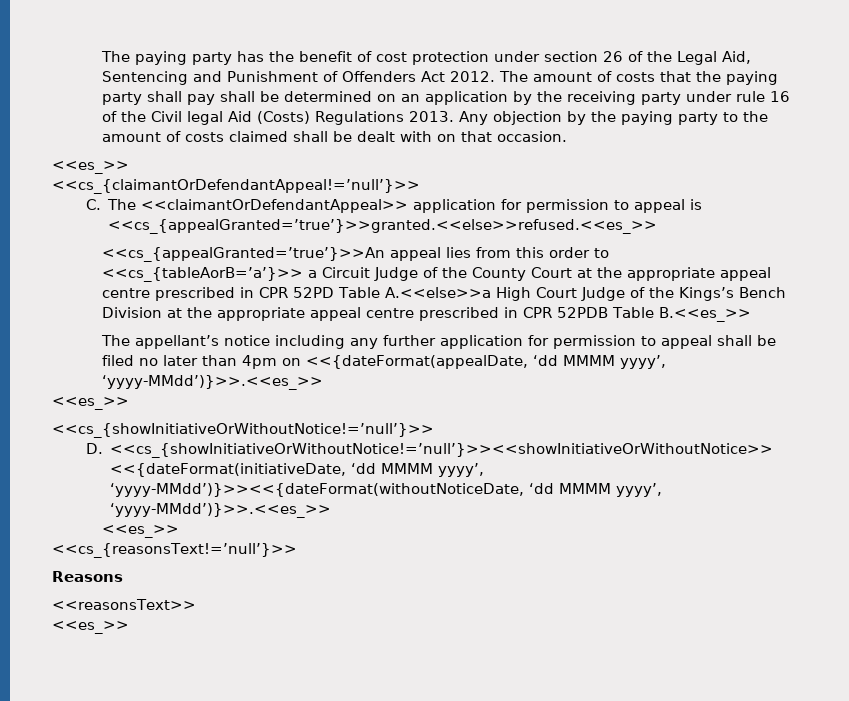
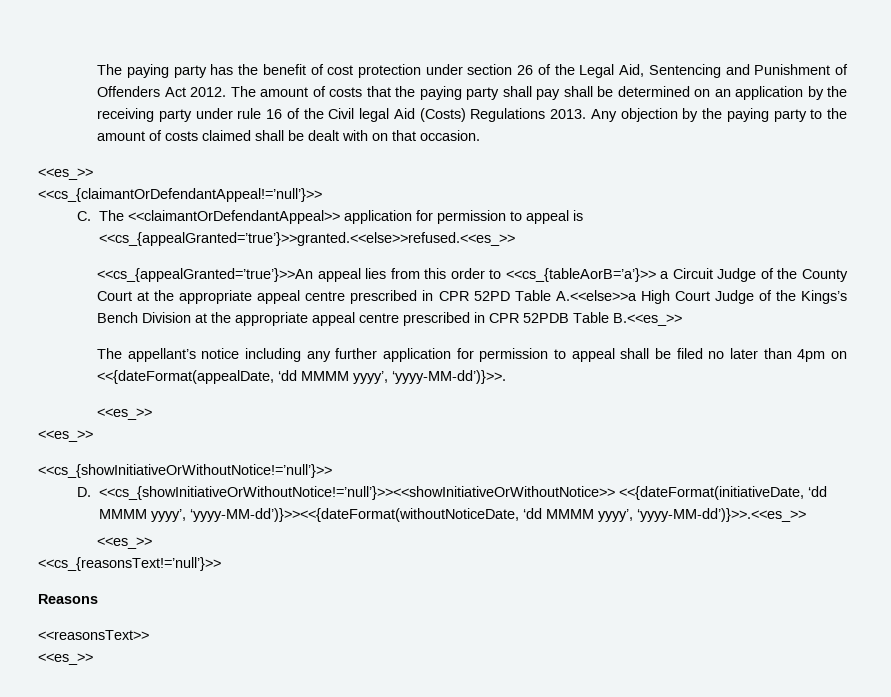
- The appellant’s notice including any further application for permission to appeal shall be filed no later than 4pm on <<{dateFormat(appealDate, ‘dd MMMM yyyy’, ‘yyyy-MMdd’)}>>.<<es_>>
+ The appellant’s notice including any further application for permission to appeal shall be filed no later than 4pm on <<{dateFormat(appealDate, ‘dd MMMM yyyy’, ‘yyyy-MM-dd’)}>>.
+ <<es_>>
- D. <<cs_{showInitiativeOrWithoutNotice!=’null’}>><<showInitiativeOrWithoutNotice>> <<{dateFormat(initiativeDate, ‘dd MMMM yyyy’, ‘yyyy-MMdd’)}>><<{dateFormat(withoutNoticeDate, ‘dd MMMM yyyy’, ‘yyyy-MMdd’)}>>.<<es_>>
+ D. <<cs_{showInitiativeOrWithoutNotice!=’null’}>><<showInitiativeOrWithoutNotice>> <<{dateFormat(initiativeDate, ‘dd MMMM yyyy’, ‘yyyy-MM-dd’)}>><<{dateFormat(withoutNoticeDate, ‘dd MMMM yyyy’, ‘yyyy-MM-dd’)}>>.<<es_>>

